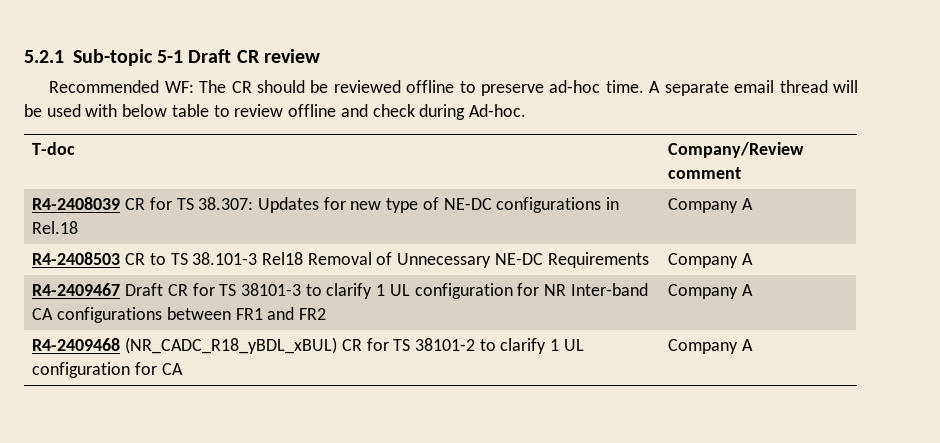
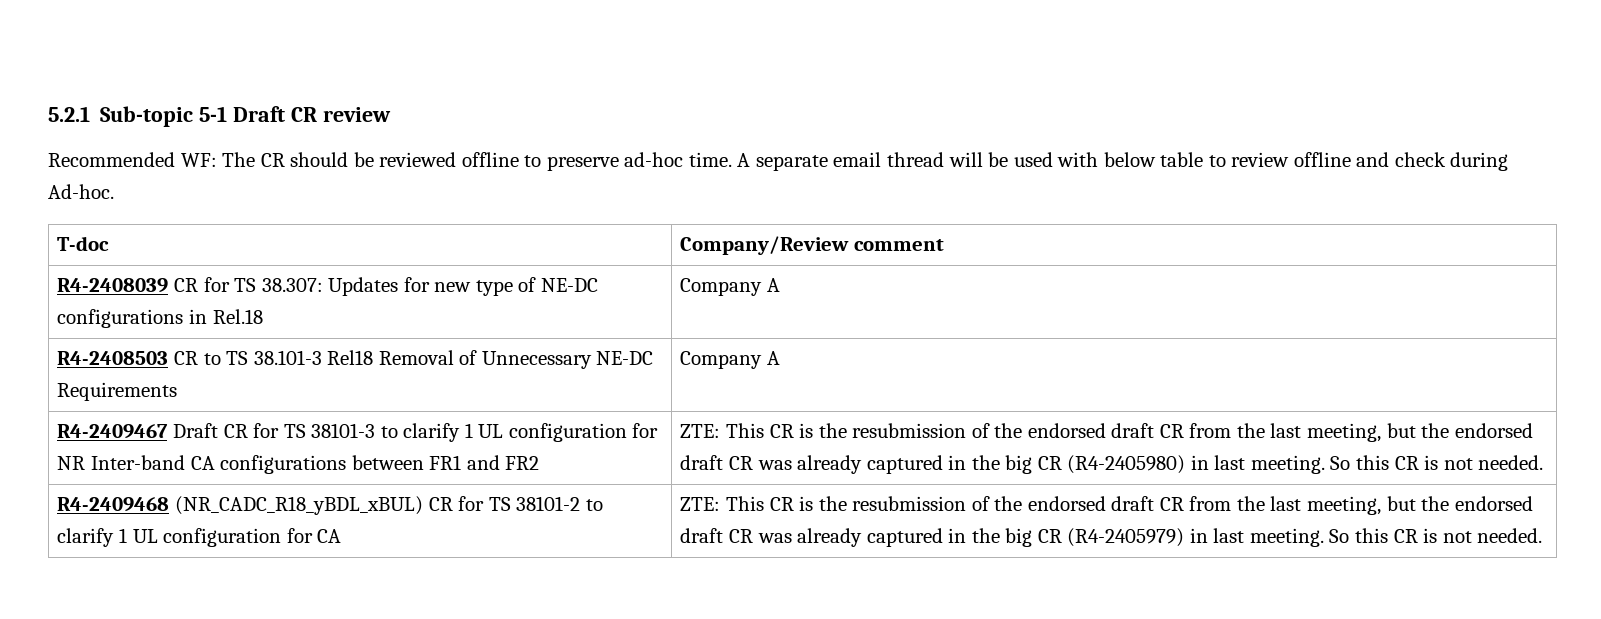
- R4-2409467 Draft CR for TS 38101-3 to clarify 1 UL configuration for NR Inter-band CA configurations between FR1 and FR2 | Company A
+ R4-2409467 Draft CR for TS 38101-3 to clarify 1 UL configuration for NR Inter-band CA configurations between FR1 and FR2 | ZTE: This CR is the resubmission of the endorsed draft CR from the last meeting, but the endorsed draft CR was already captured in the big CR (R4-2405980) in last meeting. So this CR is not needed.
- R4-2409468 (NR_CADC_R18_yBDL_xBUL) CR for TS 38101-2 to clarify 1 UL configuration for CA | Company A
+ R4-2409468 (NR_CADC_R18_yBDL_xBUL) CR for TS 38101-2 to clarify 1 UL configuration for CA | ZTE: This CR is the resubmission of the endorsed draft CR from the last meeting, but the endorsed draft CR was already captured in the big CR (R4-2405979) in last meeting. So this CR is not needed.

